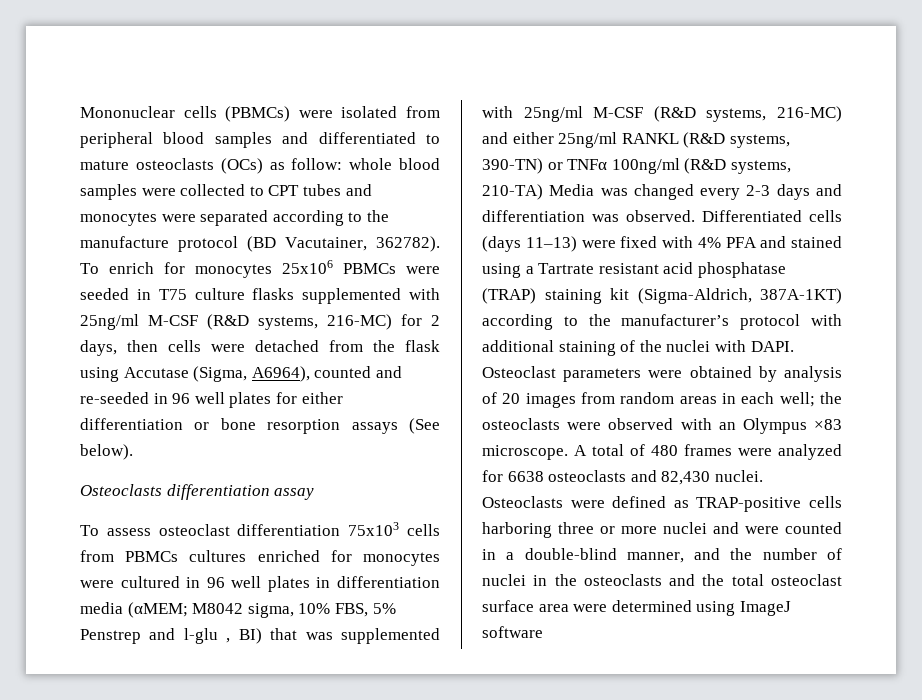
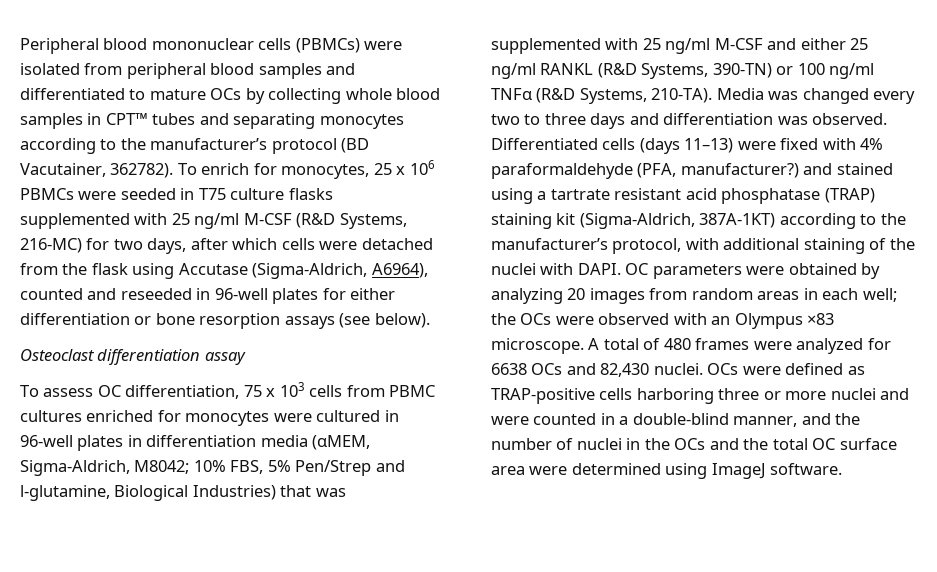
- Mononuclear cells (PBMCs) were isolated from peripheral blood samples and differentiated to mature osteoclasts (OCs) as follow: whole blood samples were collected to CPT tubes and monocytes were separated according to the manufacture protocol (BD Vacutainer, 362782).
+ Peripheral blood mononuclear cells (PBMCs) were isolated from peripheral blood samples and differentiated to mature OCs by collecting whole blood samples in CPT™ tubes and separating monocytes according to the manufacturer’s protocol (BD Vacutainer, 362782).
- To enrich for monocytes 25x106 PBMCs were seeded in T75 culture flasks supplemented with 25ng/ml M-CSF (R&D systems, 216-MC) for 2 days, then cells were detached from the flask using Accutase (Sigma, A6964), counted and re-seeded in 96 well plates for either differentiation or bone resorption assays (See below).
+ To enrich for monocytes, 25 x 106 PBMCs were seeded in T75 culture flasks supplemented with 25 ng/ml M-CSF (R&D Systems, 216-MC) for two days, after which cells were detached from the flask using Accutase (Sigma-Aldrich, A6964), counted and reseeded in 96-well plates for either differentiation or bone resorption assays (see below).
- Osteoclasts differentiation assay
+ Osteoclast differentiation assay
- To assess osteoclast differentiation 75x103 cells from PBMCs cultures enriched for monocytes were cultured in 96 well plates in differentiation media (αMEM; M8042 sigma, 10% FBS, 5% Penstrep and l-glu , BI) that was supplemented with 25ng/ml M-CSF (R&D systems, 216-MC) and either 25ng/ml RANKL (R&D systems, 390-TN) or TNFα 100ng/ml (R&D systems, 210-TA) Media was changed every 2-3 days and differentiation was observed.
+ To assess OC differentiation, 75 x 103 cells from PBMC cultures enriched for monocytes were cultured in 96-well plates in differentiation media (αMEM, Sigma-Aldrich, M8042; 10% FBS, 5% Pen/Strep and l-glutamine, Biological Industries) that was supplemented with 25 ng/ml M-CSF and either 25 ng/ml RANKL (R&D Systems, 390-TN) or 100 ng/ml TNFα (R&D Systems, 210-TA). Media was changed every two to three days and differentiation was observed.
- Differentiated cells (days 11–13) were fixed with 4% PFA and stained using a Tartrate resistant acid phosphatase (TRAP) staining kit (Sigma-Aldrich, 387A-1KT) according to the manufacturer’s protocol with additional staining of the nuclei with DAPI.
+ Differentiated cells (days 11–13) were fixed with 4% paraformaldehyde (PFA, manufacturer?) and stained using a tartrate resistant acid phosphatase (TRAP) staining kit (Sigma-Aldrich, 387A-1KT) according to the manufacturer’s protocol, with additional staining of the nuclei with DAPI.
- Osteoclast parameters were obtained by analysis of 20 images from random areas in each well; the osteoclasts were observed with an Olympus ×83 microscope.
+ OC parameters were obtained by analyzing 20 images from random areas in each well; the OCs were observed with an Olympus ×83 microscope.
- A total of 480 frames were analyzed for 6638 osteoclasts and 82,430 nuclei.
+ A total of 480 frames were analyzed for 6638 OCs and 82,430 nuclei.
- Osteoclasts were defined as TRAP-positive cells harboring three or more nuclei and were counted in a double-blind manner, and the number of nuclei in the osteoclasts and the total osteoclast surface area were determined using ImageJ software
+ OCs were defined as TRAP-positive cells harboring three or more nuclei and were counted in a double-blind manner, and the number of nuclei in the OCs and the total OC surface area were determined using ImageJ software.

